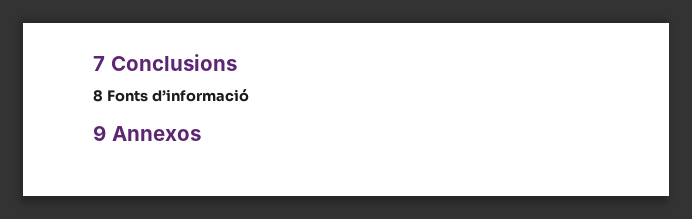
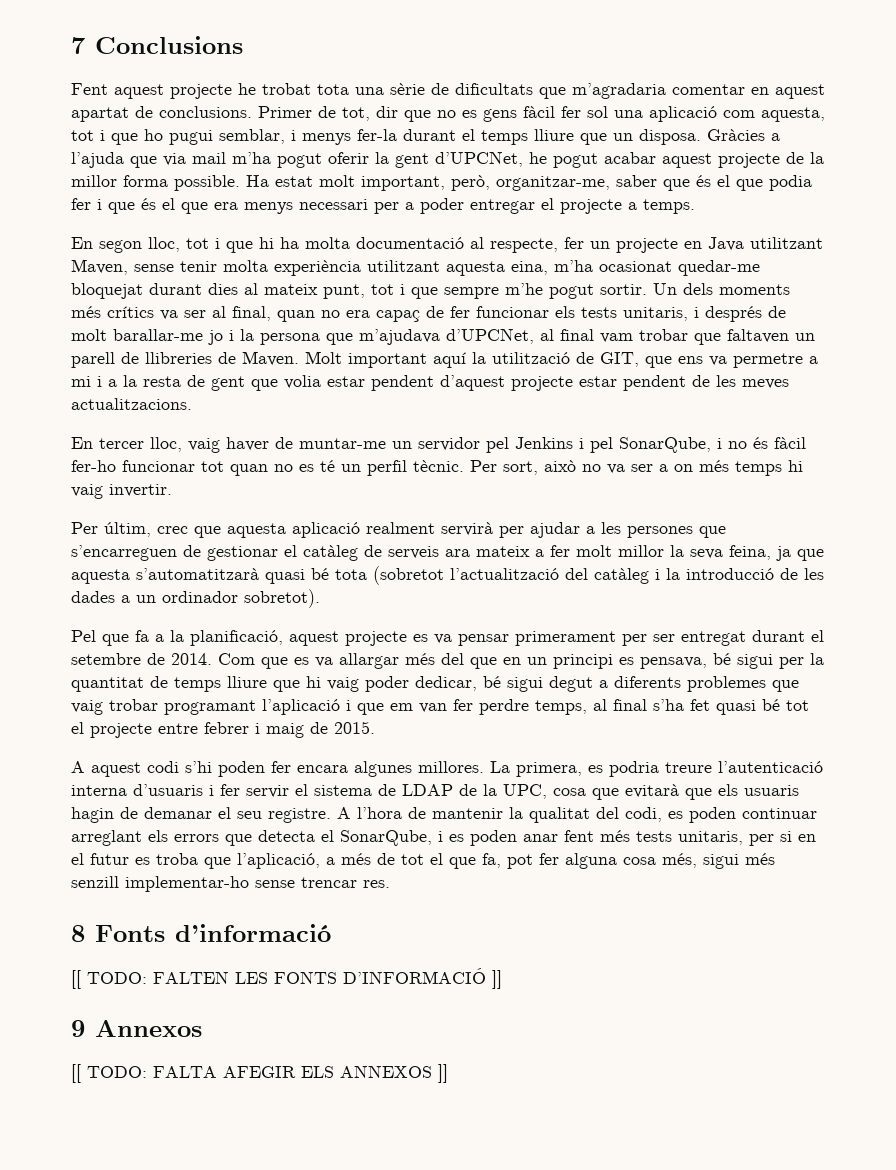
+ Fent aquest projecte he trobat tota una sèrie de dificultats que m’agradaria comentar en aquest apartat de conclusions. Primer de tot, dir que no es gens fàcil fer sol una aplicació com aquesta, tot i que ho pugui semblar, i menys fer-la durant el temps lliure que un disposa. Gràcies a l’ajuda que via mail m’ha pogut oferir la gent d’UPCNet, he pogut acabar aquest projecte de la millor forma possible. Ha estat molt important, però, organitzar-me, saber que és el que podia fer i que és el que era menys necessari per a poder entregar el projecte a temps.
+ En segon lloc, tot i que hi ha molta documentació al respecte, fer un projecte en Java utilitzant Maven, sense tenir molta experiència utilitzant aquesta eina, m’ha ocasionat quedar-me bloquejat durant dies al mateix punt, tot i que sempre m’he pogut sortir. Un dels moments més crítics va ser al final, quan no era capaç de fer funcionar els tests unitaris, i després de molt barallar-me jo i la persona que m’ajudava d’UPCNet, al final vam trobar que faltaven un parell de llibreries de Maven. Molt important aquí la utilització de GIT, que ens va permetre a mi i a la resta de gent que volia estar pendent d’aquest projecte estar pendent de les meves actualitzacions.
+ En tercer lloc, vaig haver de muntar-me un servidor pel Jenkins i pel SonarQube, i no és fàcil fer-ho funcionar tot quan no es té un perfil tècnic. Per sort, això no va ser a on més temps hi vaig invertir.
+ Per últim, crec que aquesta aplicació realment servirà per ajudar a les persones que s’encarreguen de gestionar el catàleg de serveis ara mateix a fer molt millor la seva feina, ja que aquesta s’automatitzarà quasi bé tota (sobretot l’actualització del catàleg i la introducció de les dades a un ordinador sobretot).
+ Pel que fa a la planificació, aquest projecte es va pensar primerament per ser entregat durant el setembre de 2014. Com que es va allargar més del que en un principi es pensava, bé sigui per la quantitat de temps lliure que hi vaig poder dedicar, bé sigui degut a diferents problemes que vaig trobar programant l’aplicació i que em van fer perdre temps, al final s’ha fet quasi bé tot el projecte entre febrer i maig de 2015.
+ A aquest codi s’hi poden fer encara algunes millores. La primera, es podria treure l’autenticació interna d’usuaris i fer servir el sistema de LDAP de la UPC, cosa que evitarà que els usuaris hagin de demanar el seu registre. A l’hora de mantenir la qualitat del codi, es poden continuar arreglant els errors que detecta el SonarQube, i es poden anar fent més tests unitaris, per si en el futur es troba que l’aplicació, a més de tot el que fa, pot fer alguna cosa més, sigui més senzill implementar-ho sense trencar res.
  8 Fonts d’informació
+ [[ TODO: FALTEN LES FONTS D’INFORMACIÓ ]]
  9 Annexos
+ [[ TODO: FALTA AFEGIR ELS ANNEXOS ]]

